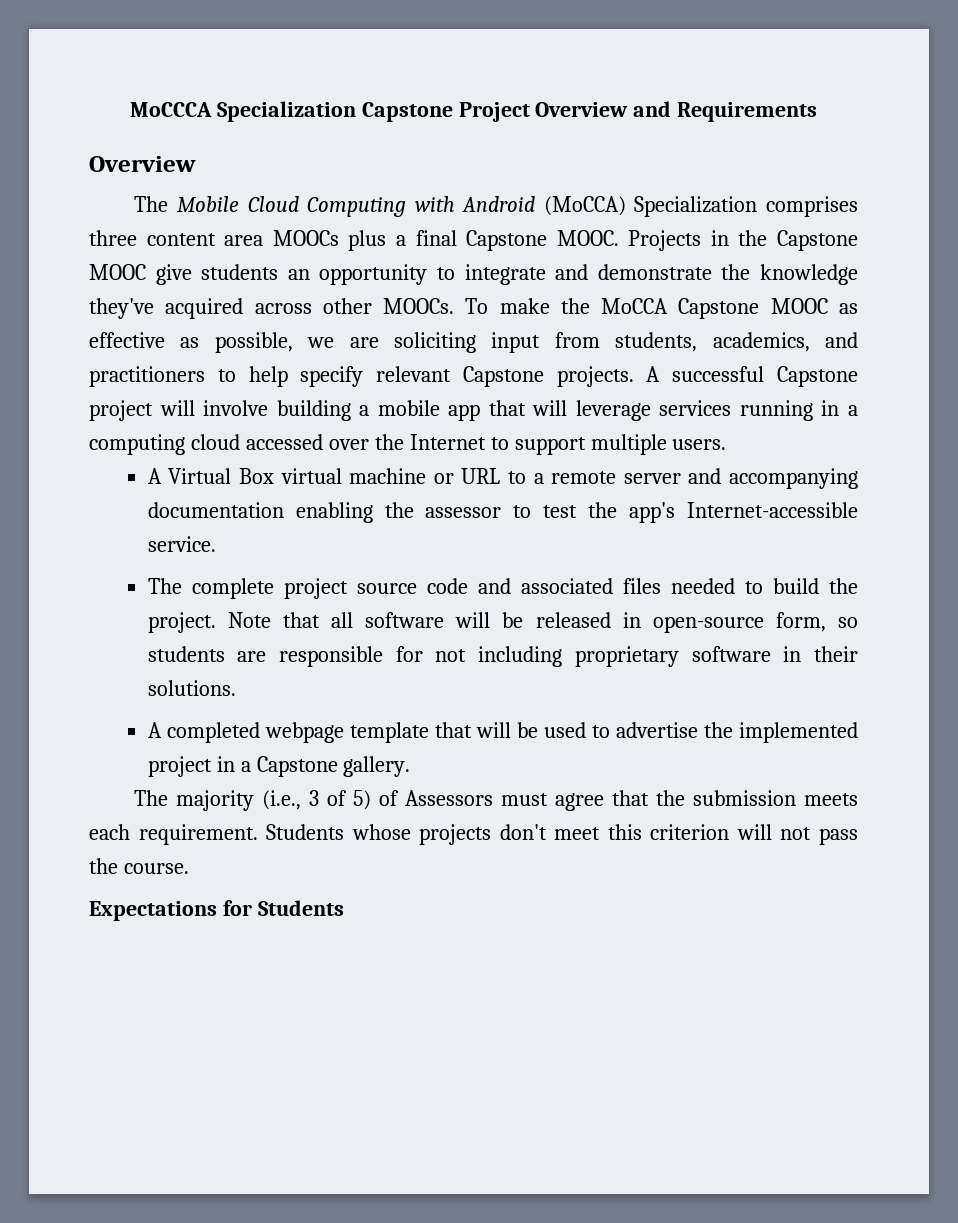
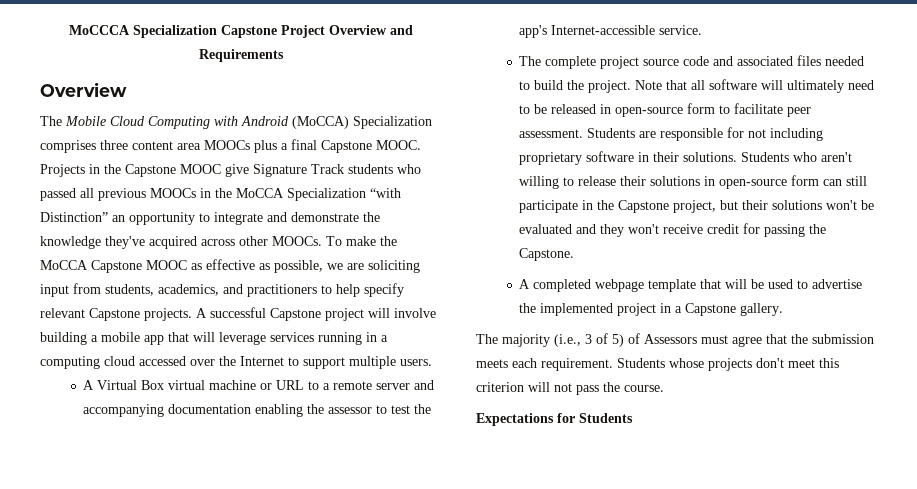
- Projects in the Capstone MOOC give students an opportunity to integrate and demonstrate the knowledge they've acquired across other MOOCs.
+ Projects in the Capstone MOOC give Signature Track students who passed all previous MOOCs in the MoCCA Specialization “with Distinction” an opportunity to integrate and demonstrate the knowledge they've acquired across other MOOCs.
- Note that all software will be released in open-source form, so students are responsible for not including proprietary software in their solutions.
+ Note that all software will ultimately need to be released in open-source form to facilitate peer assessment. Students are responsible for not including proprietary software in their solutions. Students who aren't willing to release their solutions in open-source form can still participate in the Capstone project, but their solutions won't be evaluated and they won't receive credit for passing the Capstone.

